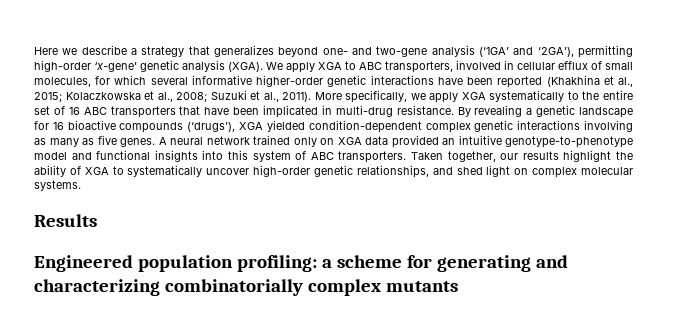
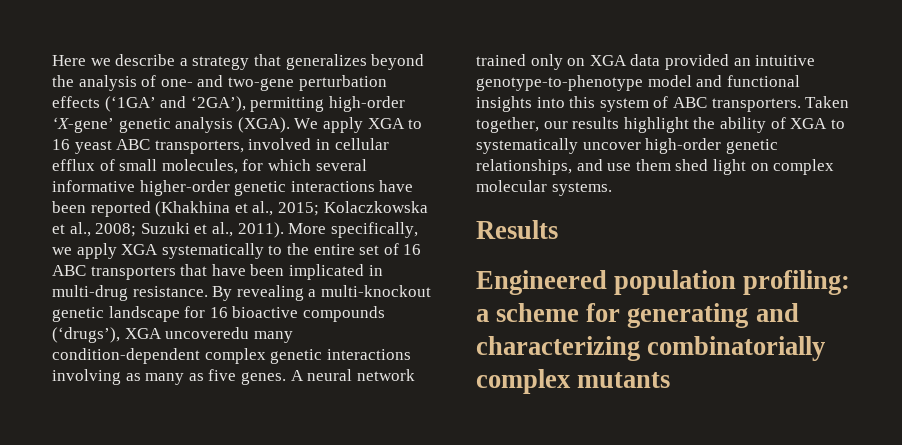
- Here we describe a strategy that generalizes beyond one- and two-gene analysis (‘1GA’ and ‘2GA’), permitting high-order ‘x-gene’ genetic analysis (XGA).
+ Here we describe a strategy that generalizes beyond the analysis of one- and two-gene perturbation effects (‘1GA’ and ‘2GA’), permitting high-order ‘X-gene’ genetic analysis (XGA).
- We apply XGA to ABC transporters, involved in cellular efflux of small molecules, for which several informative higher-order genetic interactions have been reported (Khakhina et al., 2015; Kolaczkowska et al., 2008; Suzuki et al., 2011).
+ We apply XGA to 16 yeast ABC transporters, involved in cellular efflux of small molecules, for which several informative higher-order genetic interactions have been reported (Khakhina et al., 2015; Kolaczkowska et al., 2008; Suzuki et al., 2011).
- By revealing a genetic landscape for 16 bioactive compounds (‘drugs’), XGA yielded condition-dependent complex genetic interactions involving as many as five genes.
+ By revealing a multi-knockout genetic landscape for 16 bioactive compounds (‘drugs’), XGA uncoveredu many condition-dependent complex genetic interactions involving as many as five genes.
- Taken together, our results highlight the ability of XGA to systematically uncover high-order genetic relationships, and shed light on complex molecular systems.
+ Taken together, our results highlight the ability of XGA to systematically uncover high-order genetic relationships, and use them shed light on complex molecular systems.

